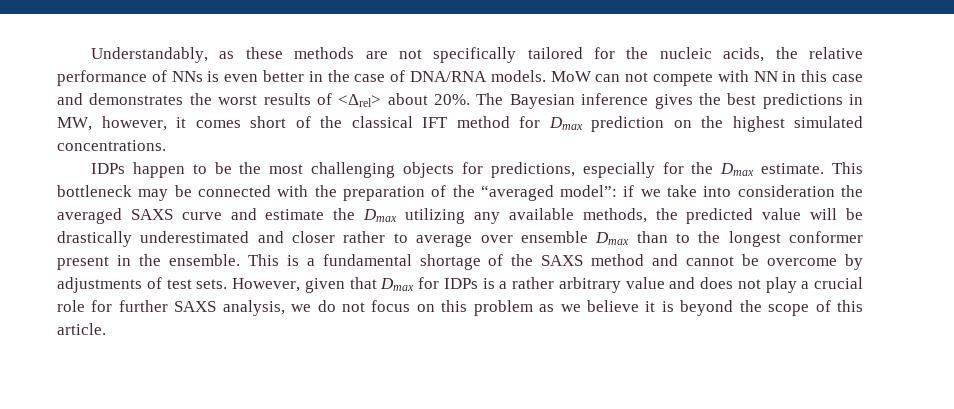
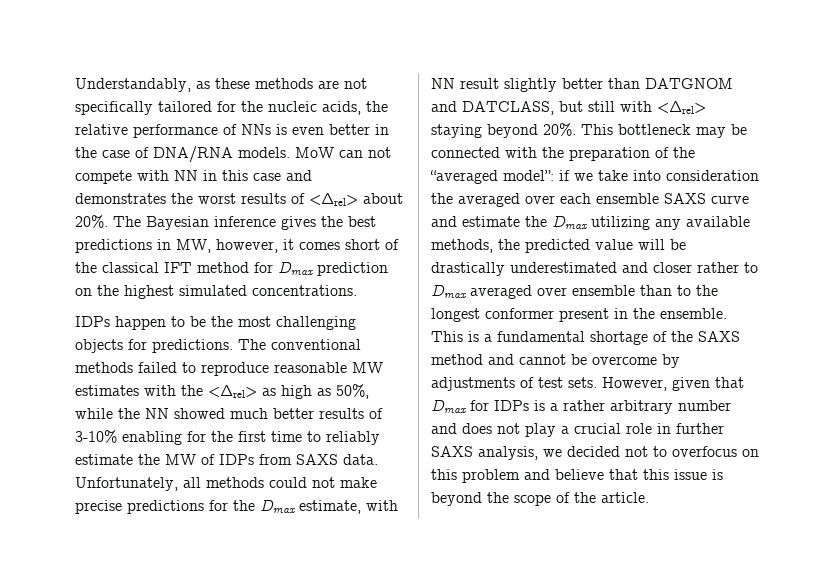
- IDPs happen to be the most challenging objects for predictions, especially for the Dmax estimate.
+ IDPs happen to be the most challenging objects for predictions. The conventional methods failed to reproduce reasonable MW estimates with the <Δrel> as high as 50%, while the NN showed much better results of 3-10% enabling for the first time to reliably estimate the MW of IDPs from SAXS data. Unfortunately, all methods could not make precise predictions for the Dmax estimate, with NN result slightly better than DATGNOM and DATCLASS, but still with <Δrel> staying beyond 20%.
- This bottleneck may be connected with the preparation of the “averaged model”: if we take into consideration the averaged SAXS curve and estimate the Dmax utilizing any available methods, the predicted value will be drastically underestimated and closer rather to average over ensemble Dmax than to the longest conformer present in the ensemble.
+ This bottleneck may be connected with the preparation of the “averaged model”: if we take into consideration the averaged over each ensemble SAXS curve and estimate the Dmax utilizing any available methods, the predicted value will be drastically underestimated and closer rather to Dmax averaged over ensemble than to the longest conformer present in the ensemble.
- However, given that Dmax for IDPs is a rather arbitrary value and does not play a crucial role for further SAXS analysis, we do not focus on this problem as we believe it is beyond the scope of this article.
+ However, given that Dmax for IDPs is a rather arbitrary number and does not play a crucial role in further SAXS analysis, we decided not to overfocus on this problem and believe that this issue is beyond the scope of the article.

